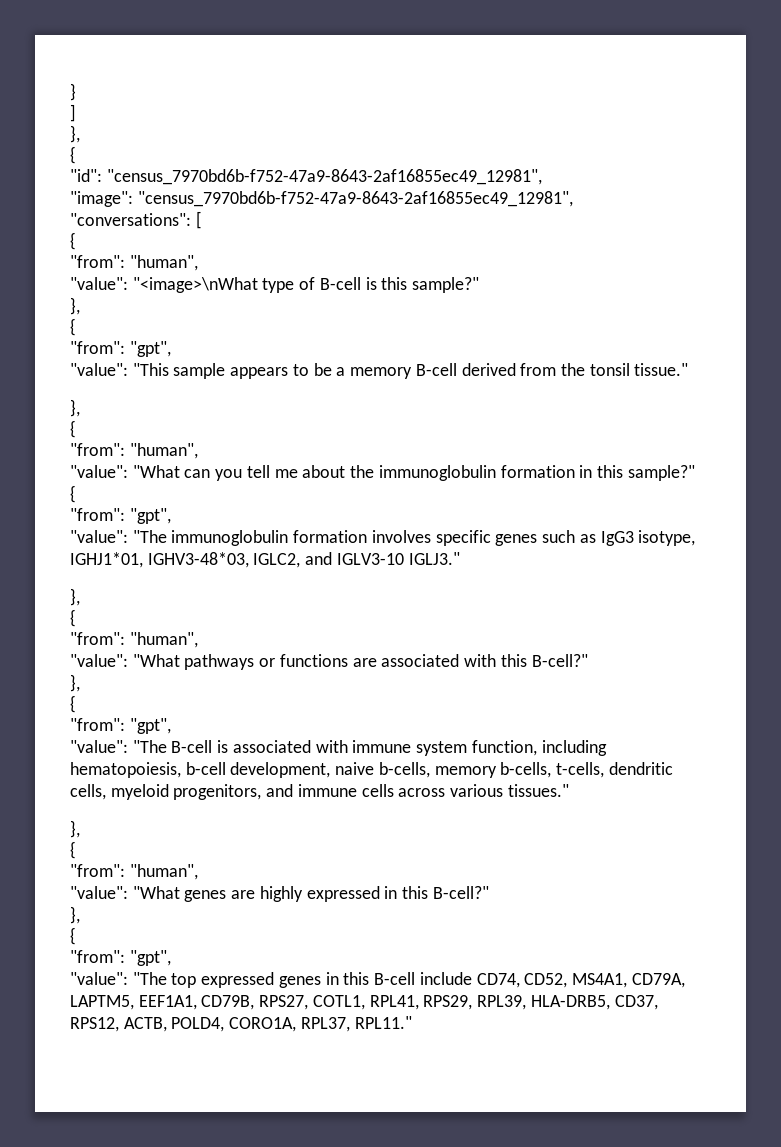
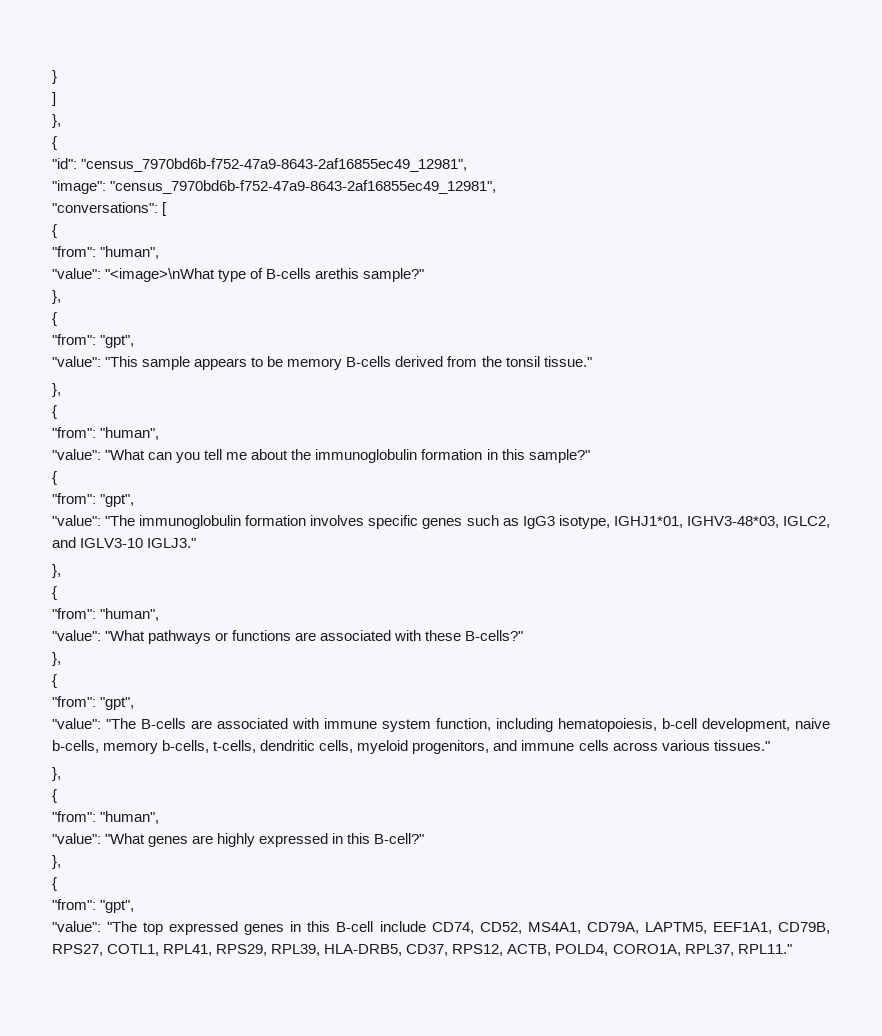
- "value": "<image>\nWhat type of B-cell is this sample?"
+ "value": "<image>\nWhat type of B-cells arethis sample?"
- "value": "This sample appears to be a memory B-cell derived from the tonsil tissue."
+ "value": "This sample appears to be memory B-cells derived from the tonsil tissue."
- "value": "What pathways or functions are associated with this B-cell?"
+ "value": "What pathways or functions are associated with these B-cells?"
  },
  {
  "from": "gpt",
- "value": "The B-cell is associated with immune system function, including hematopoiesis, b-cell development, naive b-cells, memory b-cells, t-cells, dendritic cells, myeloid progenitors, and immune cells across various tissues."
+ "value": "The B-cells are associated with immune system function, including hematopoiesis, b-cell development, naive b-cells, memory b-cells, t-cells, dendritic cells, myeloid progenitors, and immune cells across various tissues."

